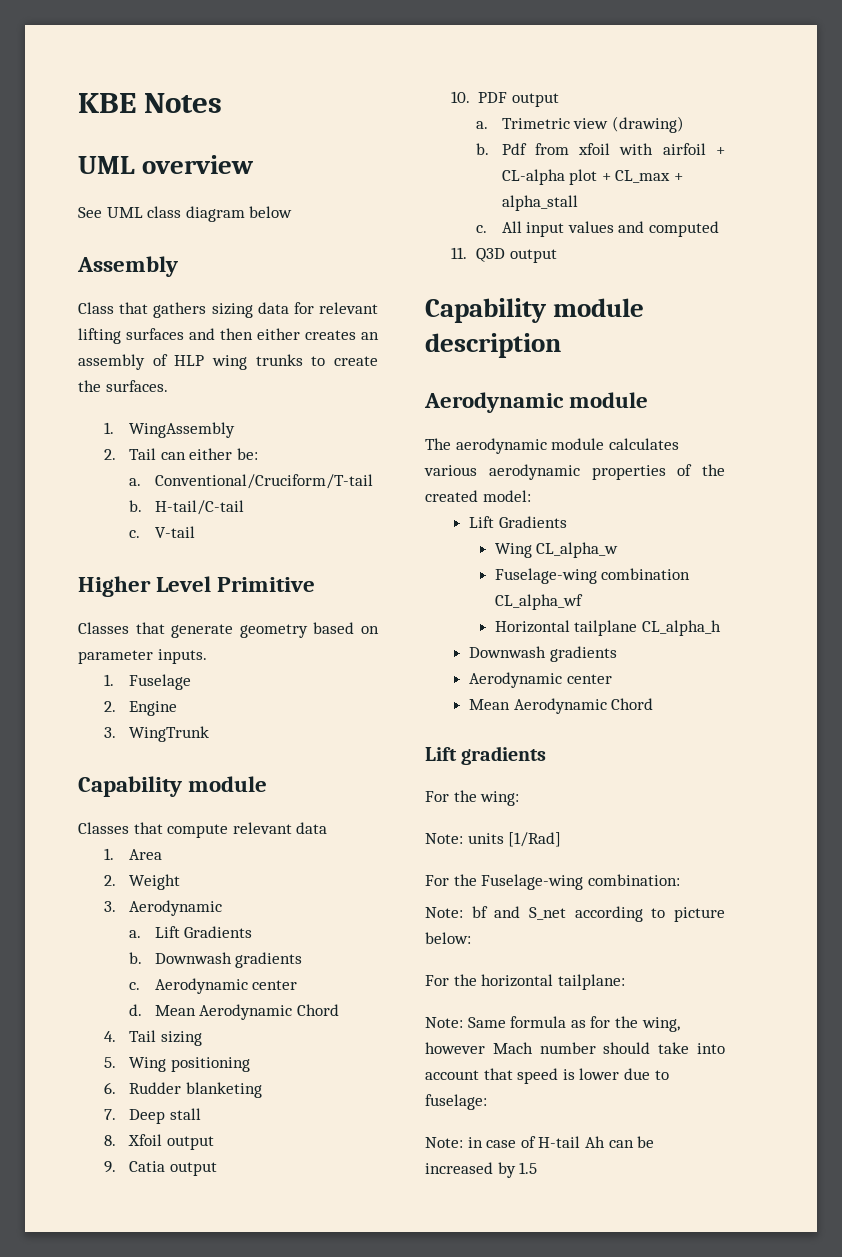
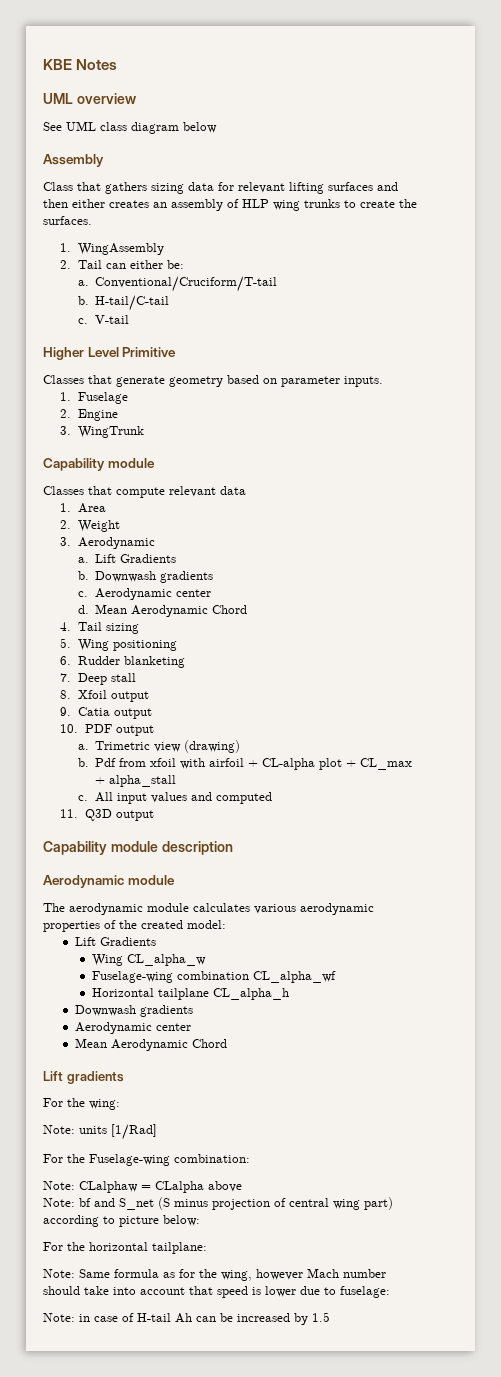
+ Note: CLalphaw = CLalpha above
- Note: bf and S_net according to picture below:
+ Note: bf and S_net (S minus projection of central wing part) according to picture below:

